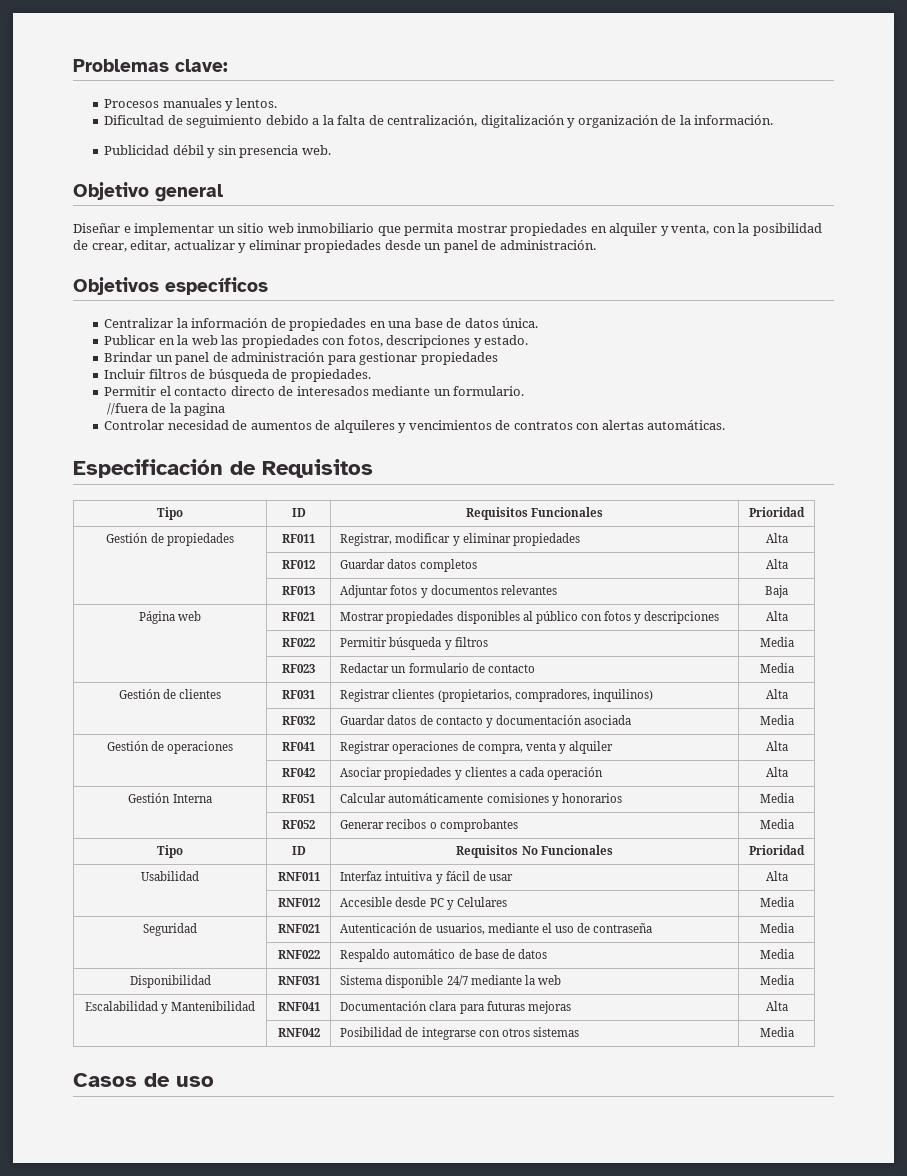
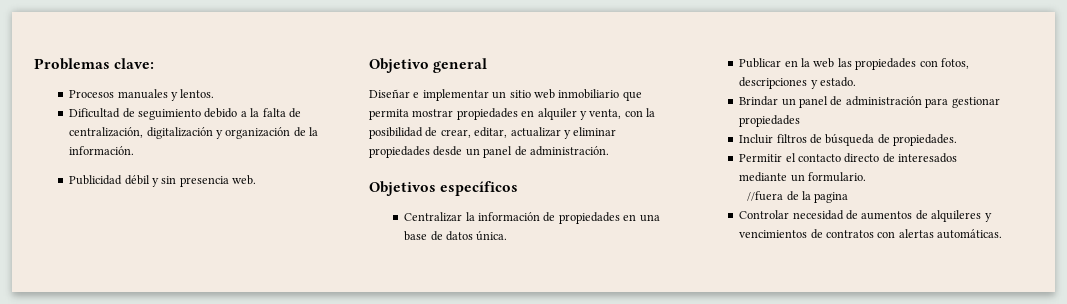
- Especificación de Requisitos
- Tipo | ID | Requisitos Funcionales | Prioridad
- Gestión de propiedades | RF011 | Registrar, modificar y eliminar propiedades | Alta
- | RF012 | Guardar datos completos | Alta
- | RF013 | Adjuntar fotos y documentos relevantes | Baja
- Página web | RF021 | Mostrar propiedades disponibles al público con fotos y descripciones | Alta
- | RF022 | Permitir búsqueda y filtros | Media
- | RF023 | Redactar un formulario de contacto | Media
- Gestión de clientes | RF031 | Registrar clientes (propietarios, compradores, inquilinos) | Alta
- | RF032 | Guardar datos de contacto y documentación asociada | Media
- Gestión de operaciones | RF041 | Registrar operaciones de compra, venta y alquiler | Alta
- | RF042 | Asociar propiedades y clientes a cada operación | Alta
- Gestión Interna | RF051 | Calcular automáticamente comisiones y honorarios | Media
- | RF052 | Generar recibos o comprobantes | Media
- Tipo | ID | Requisitos No Funcionales | Prioridad
- Usabilidad | RNF011 | Interfaz intuitiva y fácil de usar | Alta
- | RNF012 | Accesible desde PC y Celulares | Media
- Seguridad | RNF021 | Autenticación de usuarios, mediante el uso de contraseña | Media
- | RNF022 | Respaldo automático de base de datos | Media
- Disponibilidad | RNF031 | Sistema disponible 24/7 mediante la web | Media
- Escalabilidad y Mantenibilidad | RNF041 | Documentación clara para futuras mejoras | Alta
- | RNF042 | Posibilidad de integrarse con otros sistemas | Media
- Casos de uso

